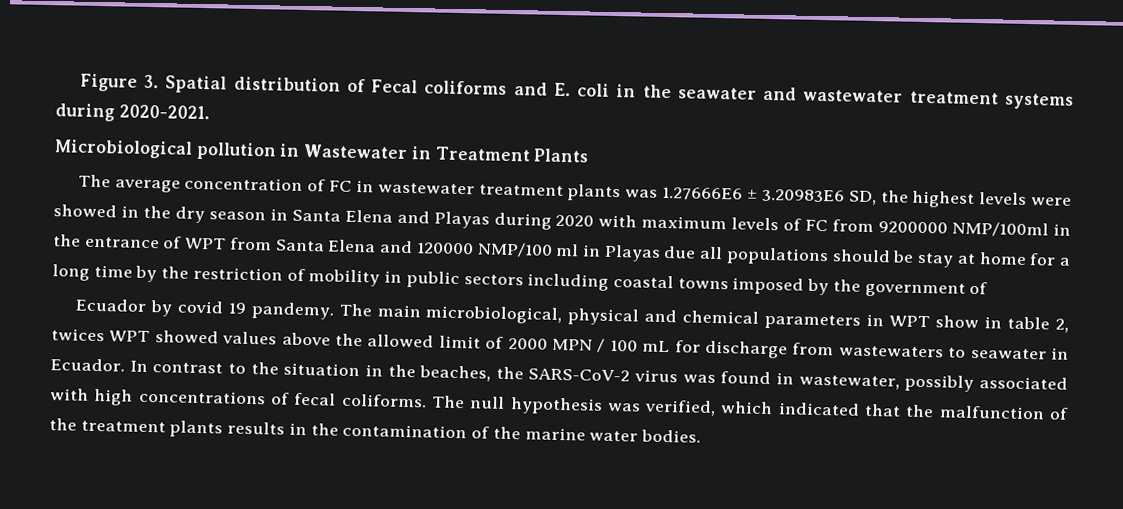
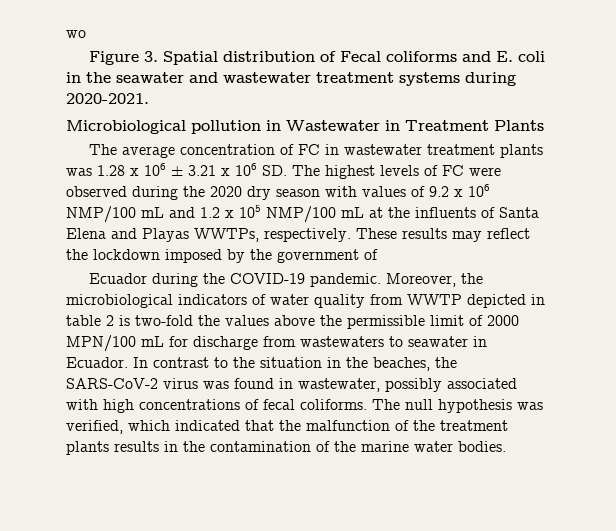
+ wo
- The average concentration of FC in wastewater treatment plants was 1.27666E6 ± 3.20983E6 SD, the highest levels were showed in the dry season in Santa Elena and Playas during 2020 with maximum levels of FC from 9200000 NMP/100ml in the entrance of WPT from Santa Elena and 120000 NMP/100 ml in Playas due all populations should be stay at home for a long time by the restriction of mobility in public sectors including coastal towns imposed by the government of
+ The average concentration of FC in wastewater treatment plants was 1.28 x 106 ± 3.21 x 106 SD. The highest levels of FC were observed during the 2020 dry season with values of 9.2 x 106 NMP/100 mL and 1.2 x 105 NMP/100 mL at the influents of Santa Elena and Playas WWTPs, respectively. These results may reflect the lockdown imposed by the government of
- Ecuador by covid 19 pandemy. The main microbiological, physical and chemical parameters in WPT show in table 2, twices WPT showed values above the allowed limit of 2000 MPN / 100 mL for discharge from wastewaters to seawater in Ecuador.
+ Ecuador during the COVID-19 pandemic. Moreover, the microbiological indicators of water quality from WWTP depicted in table 2 is two-fold the values above the permissible limit of 2000 MPN/100 mL for discharge from wastewaters to seawater in Ecuador.

